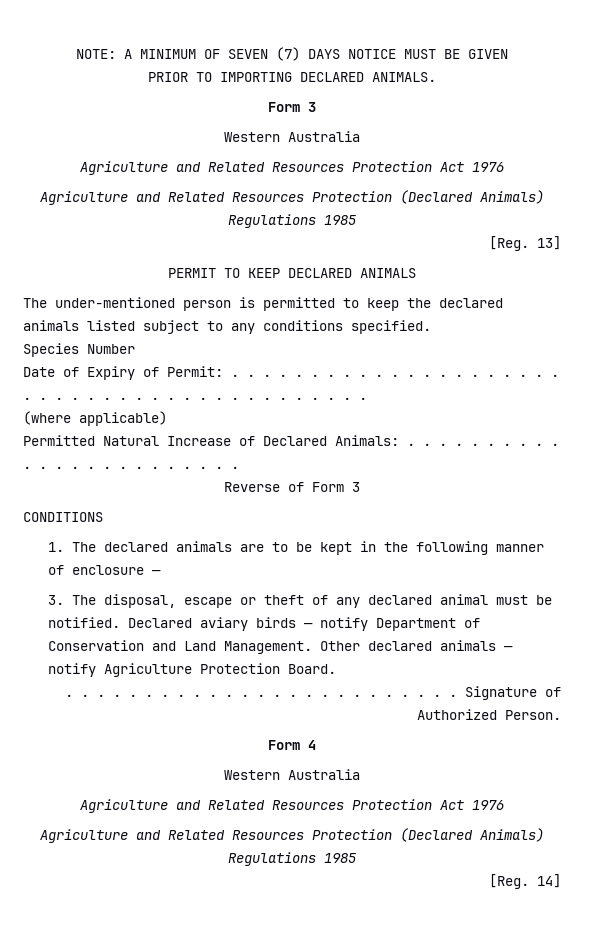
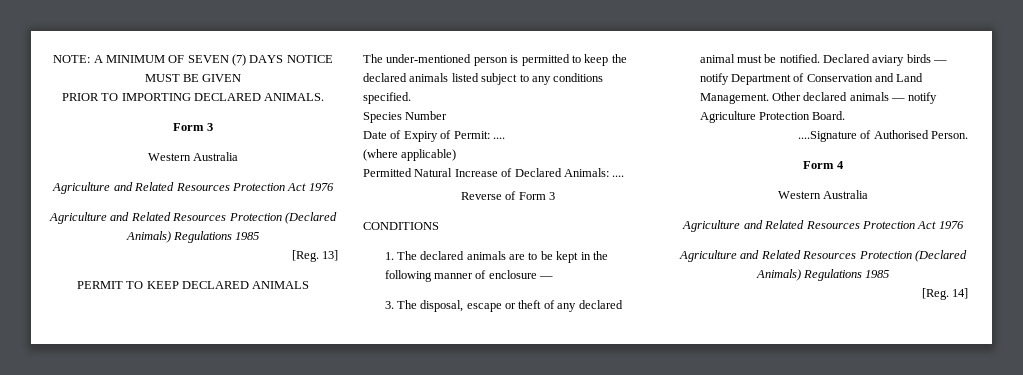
- Date of Expiry of Permit: . . . . . . . . . . . . . . . . . . . . . . . . . . . . . . . . . . . . . . . . . . .
+ Date of Expiry of Permit: ....
- Permitted Natural Increase of Declared Animals: . . . . . . . . . . . . . . . . . . . . . . . .
+ Permitted Natural Increase of Declared Animals: ....
- . . . . . . . . . . . . . . . . . . . . . . . . . Signature of Authorized Person.
+ ....Signature of Authorised Person.

